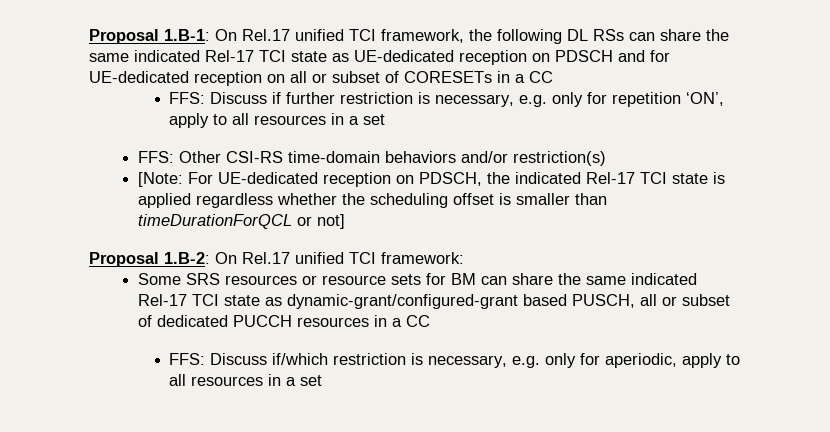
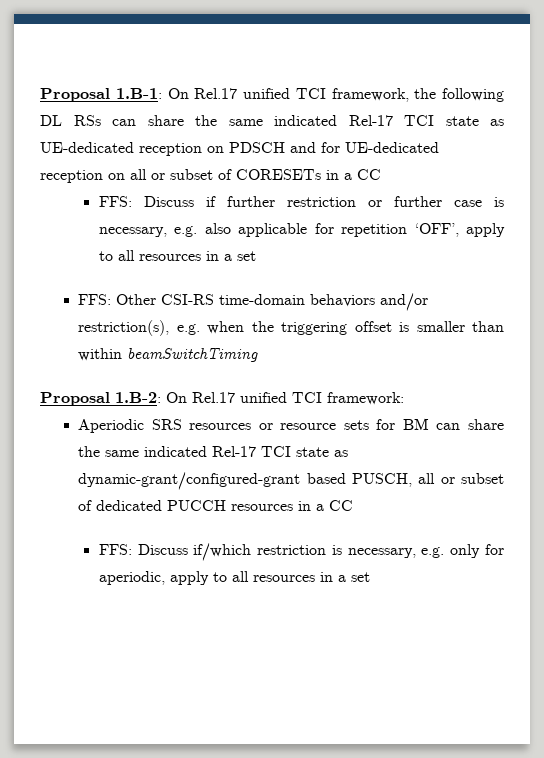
- FFS: Discuss if further restriction is necessary, e.g. only for repetition ‘ON’, apply to all resources in a set
+ FFS: Discuss if further restriction or further case is necessary, e.g. also applicable for repetition ‘OFF’, apply to all resources in a set
- FFS: Other CSI-RS time-domain behaviors and/or restriction(s)
- [Note: For UE-dedicated reception on PDSCH, the indicated Rel-17 TCI state is applied regardless whether the scheduling offset is smaller than timeDurationForQCL or not]
+ FFS: Other CSI-RS time-domain behaviors and/or restriction(s), e.g. when the triggering offset is smaller than within beamSwitchTiming
- Some SRS resources or resource sets for BM can share the same indicated Rel-17 TCI state as dynamic-grant/configured-grant based PUSCH, all or subset of dedicated PUCCH resources in a CC
+ Aperiodic SRS resources or resource sets for BM can share the same indicated Rel-17 TCI state as dynamic-grant/configured-grant based PUSCH, all or subset of dedicated PUCCH resources in a CC

